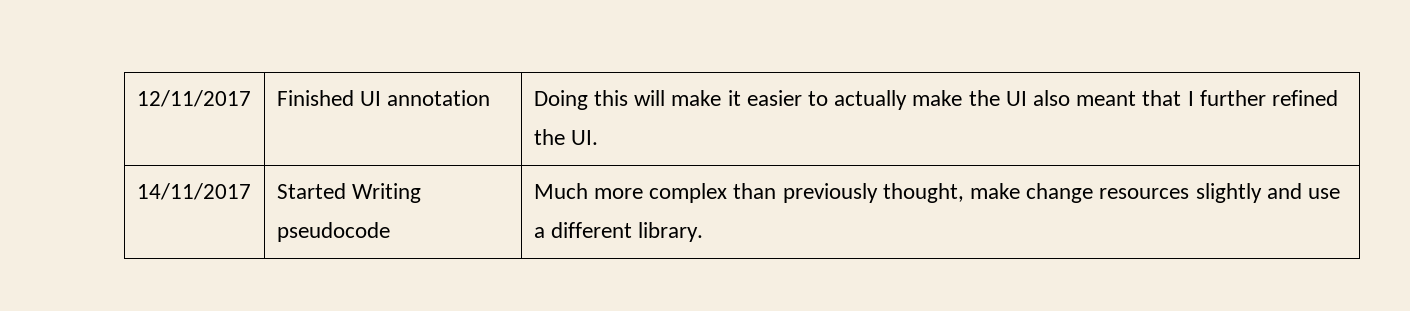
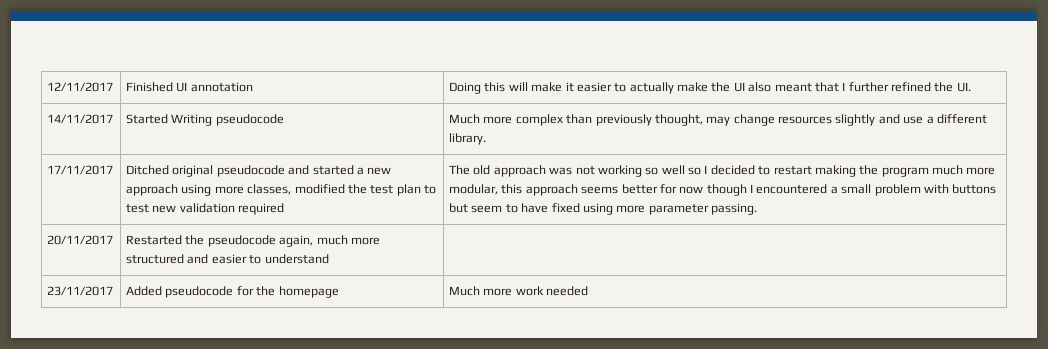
- 14/11/2017 | Started Writing pseudocode | Much more complex than previously thought, make change resources slightly and use a different library.
+ 14/11/2017 | Started Writing pseudocode | Much more complex than previously thought, may change resources slightly and use a different library.
+ 17/11/2017 | Ditched original pseudocode and started a new approach using more classes, modified the test plan to test new validation required | The old approach was not working so well so I decided to restart making the program much more modular, this approach seems better for now though I encountered a small problem with buttons but seem to have fixed using more parameter passing.
+ 20/11/2017 | Restarted the pseudocode again, much more structured and easier to understand |
+ 23/11/2017 | Added pseudocode for the homepage | Much more work needed

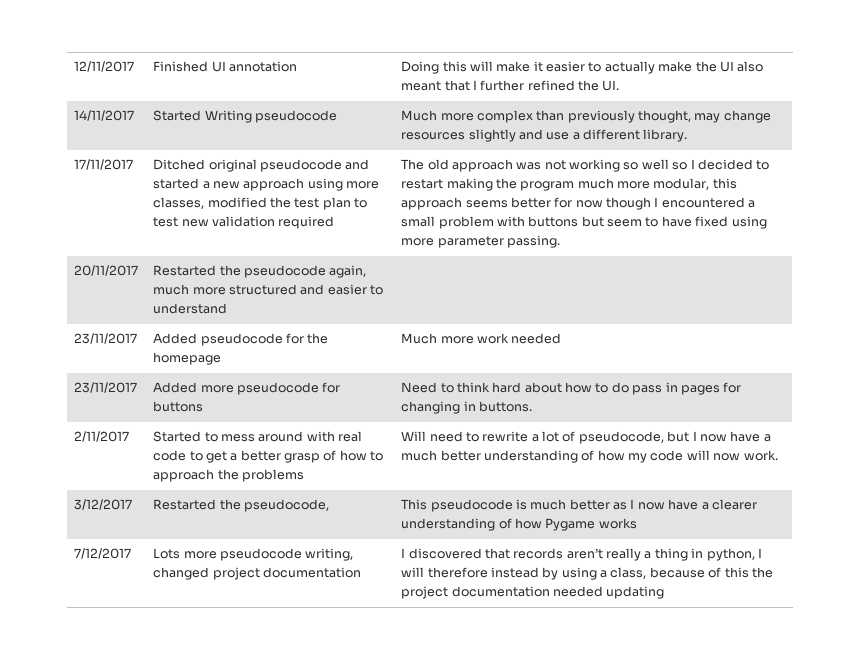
+ 23/11/2017 | Added more pseudocode for buttons | Need to think hard about how to do pass in pages for changing in buttons.
+ 2/11/2017 | Started to mess around with real code to get a better grasp of how to approach the problems | Will need to rewrite a lot of pseudocode, but I now have a much better understanding of how my code will now work.
+ 3/12/2017 | Restarted the pseudocode, | This pseudocode is much better as I now have a clearer understanding of how Pygame works
+ 7/12/2017 | Lots more pseudocode writing, changed project documentation | I discovered that records aren’t really a thing in python, I will therefore instead by using a class, because of this the project documentation needed updating

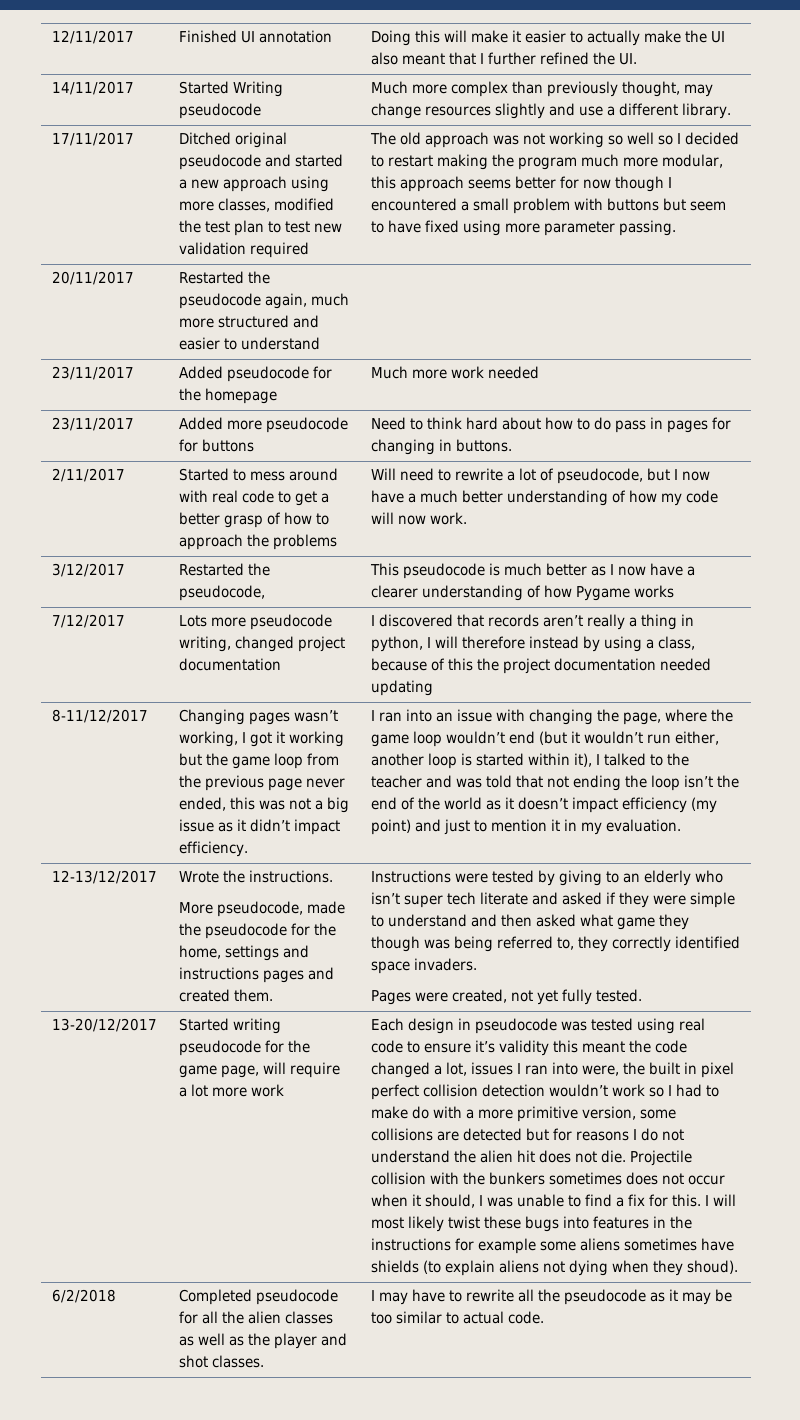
+ 8-11/12/2017 | Changing pages wasn’t working, I got it working but the game loop from the previous page never ended, this was not a big issue as it didn’t impact efficiency. | I ran into an issue with changing the page, where the game loop wouldn’t end (but it wouldn’t run either, another loop is started within it), I talked to the teacher and was told that not ending the loop isn’t the end of the world as it doesn’t impact efficiency (my point) and just to mention it in my evaluation.
+ 12-13/12/2017 | Wrote the instructions.
+ More pseudocode, made the pseudocode for the home, settings and instructions pages and created them. | Instructions were tested by giving to an elderly who isn’t super tech literate and asked if they were simple to understand and then asked what game they though was being referred to, they correctly identified space invaders.
+ Pages were created, not yet fully tested.
+ 13-20/12/2017 | Started writing pseudocode for the game page, will require a lot more work | Each design in pseudocode was tested using real code to ensure it’s validity this meant the code changed a lot, issues I ran into were, the built in pixel perfect collision detection wouldn’t work so I had to make do with a more primitive version, some collisions are detected but for reasons I do not understand the alien hit does not die. Projectile collision with the bunkers sometimes does not occur when it should, I was unable to find a fix for this. I will most likely twist these bugs into features in the instructions for example some aliens sometimes have shields (to explain aliens not dying when they shoud).
+ 6/2/2018 | Completed pseudocode for all the alien classes as well as the player and shot classes. | I may have to rewrite all the pseudocode as it may be too similar to actual code.

